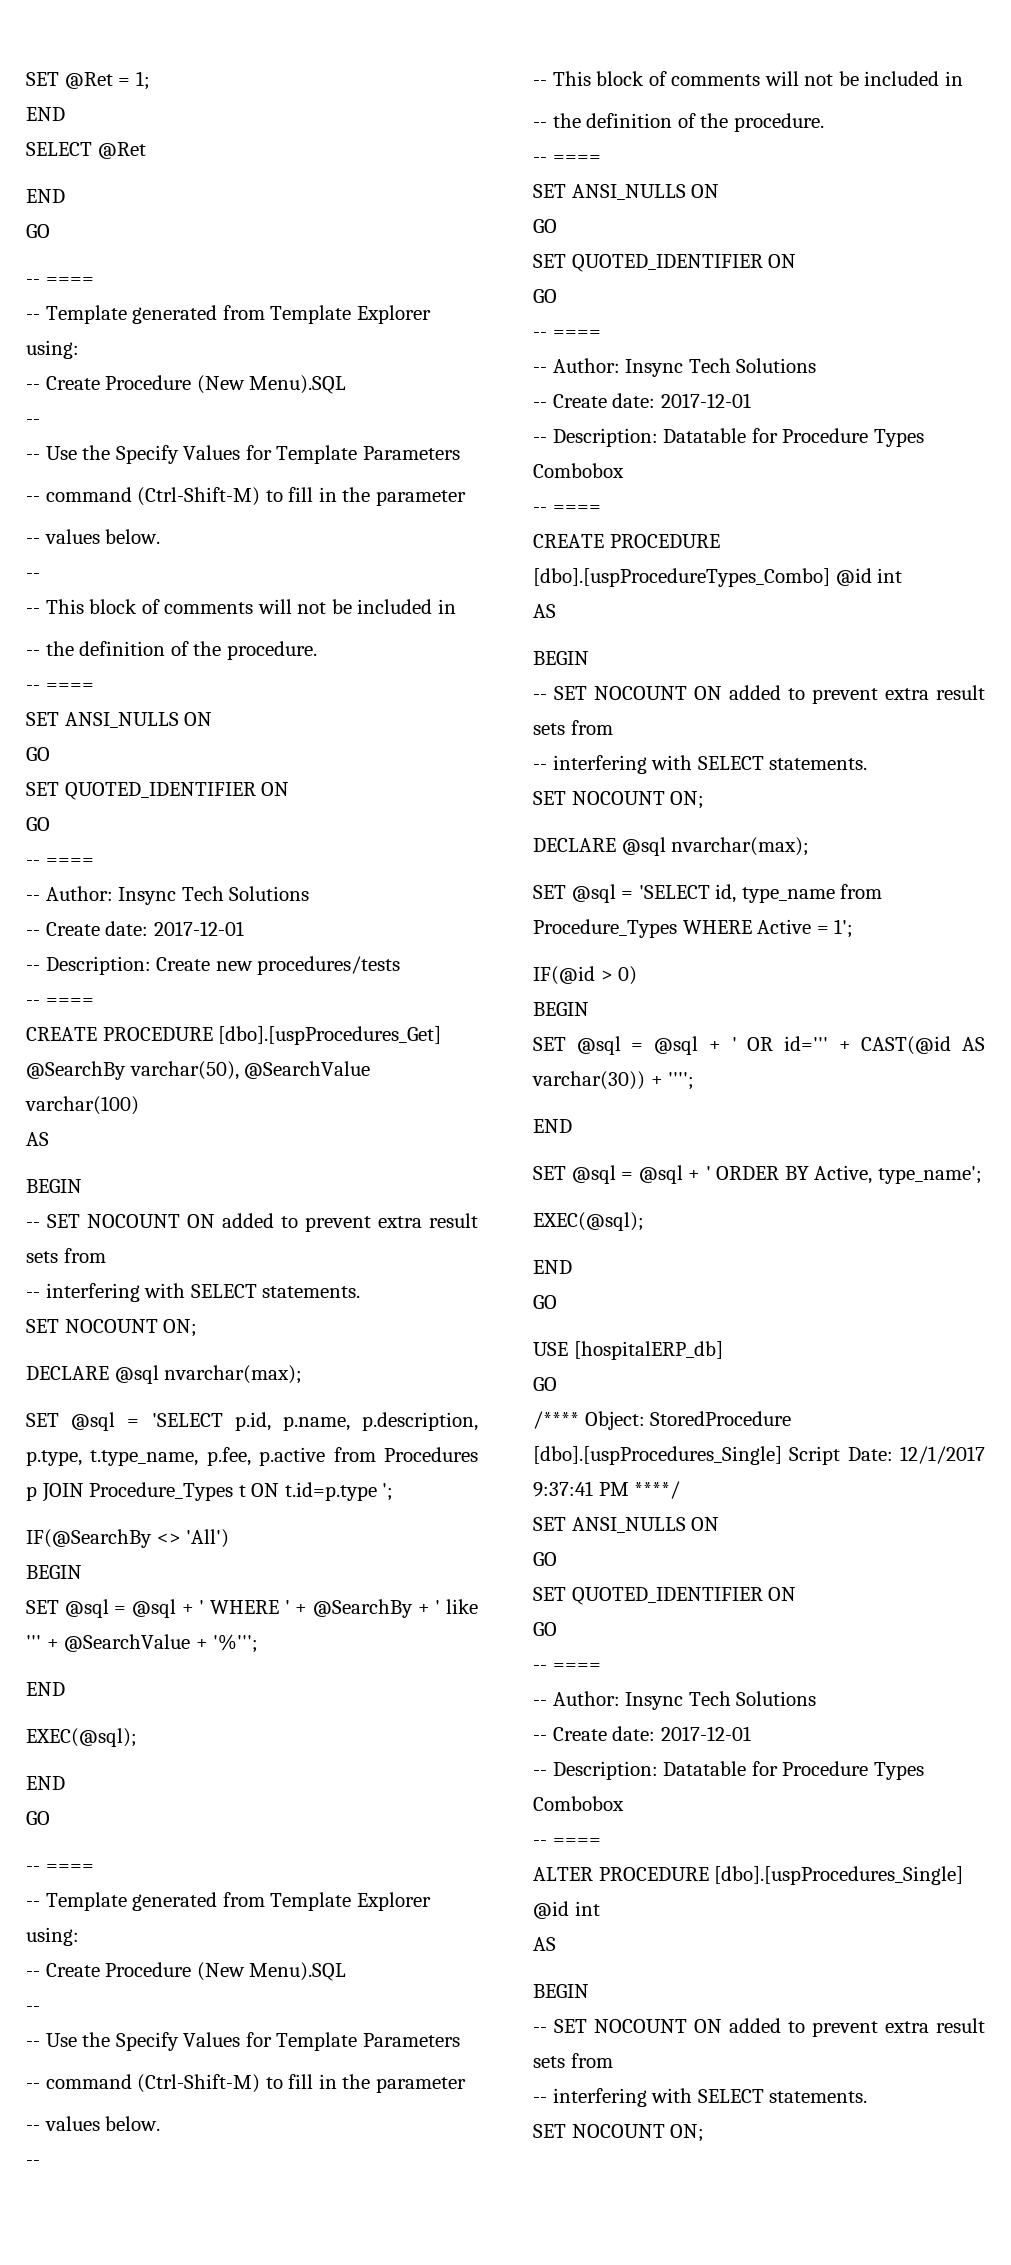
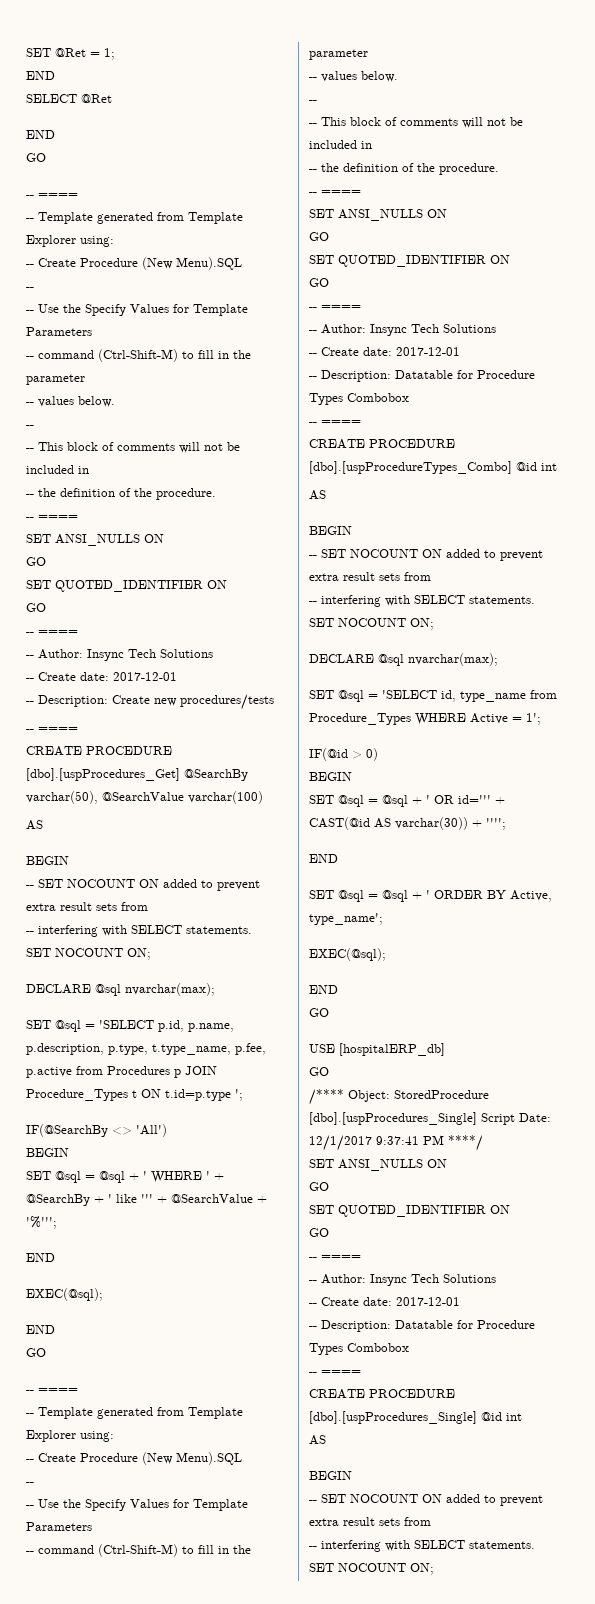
- ALTER PROCEDURE [dbo].[uspProcedures_Single] @id int
+ CREATE PROCEDURE [dbo].[uspProcedures_Single] @id int

